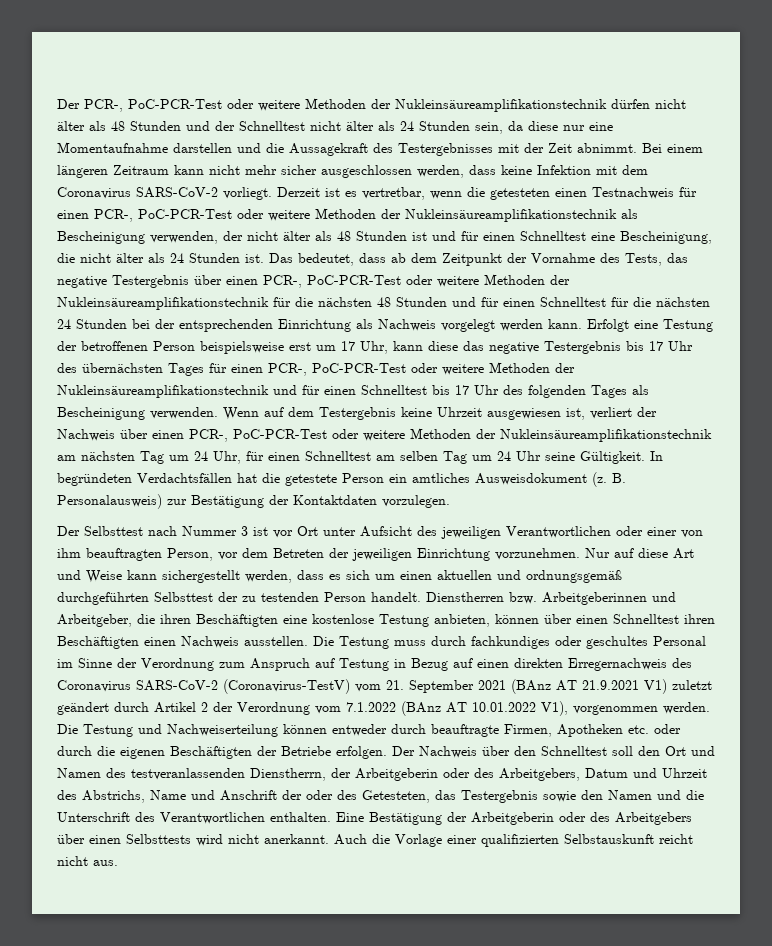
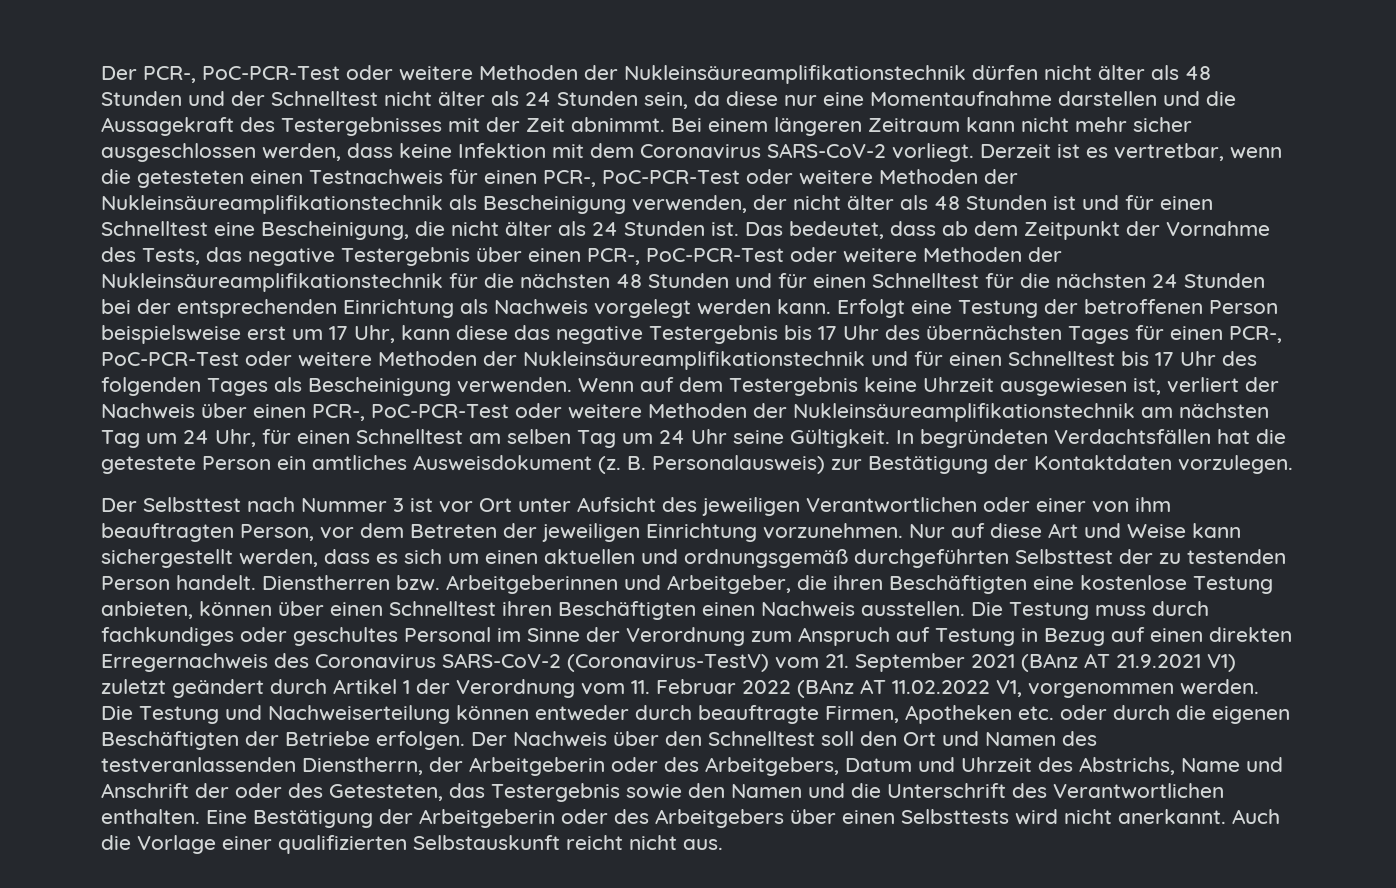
- Die Testung muss durch fachkundiges oder geschultes Personal im Sinne der Verordnung zum Anspruch auf Testung in Bezug auf einen direkten Erregernachweis des Coronavirus SARS-CoV-2 (Coronavirus-TestV) vom 21. September 2021 (BAnz AT 21.9.2021 V1) zuletzt geändert durch Artikel 2 der Verordnung vom 7.1.2022 (BAnz AT 10.01.2022 V1), vorgenommen werden.
+ Die Testung muss durch fachkundiges oder geschultes Personal im Sinne der Verordnung zum Anspruch auf Testung in Bezug auf einen direkten Erregernachweis des Coronavirus SARS-CoV-2 (Coronavirus-TestV) vom 21. September 2021 (BAnz AT 21.9.2021 V1) zuletzt geändert durch Artikel 1 der Verordnung vom 11. Februar 2022 (BAnz AT 11.02.2022 V1, vorgenommen werden.

